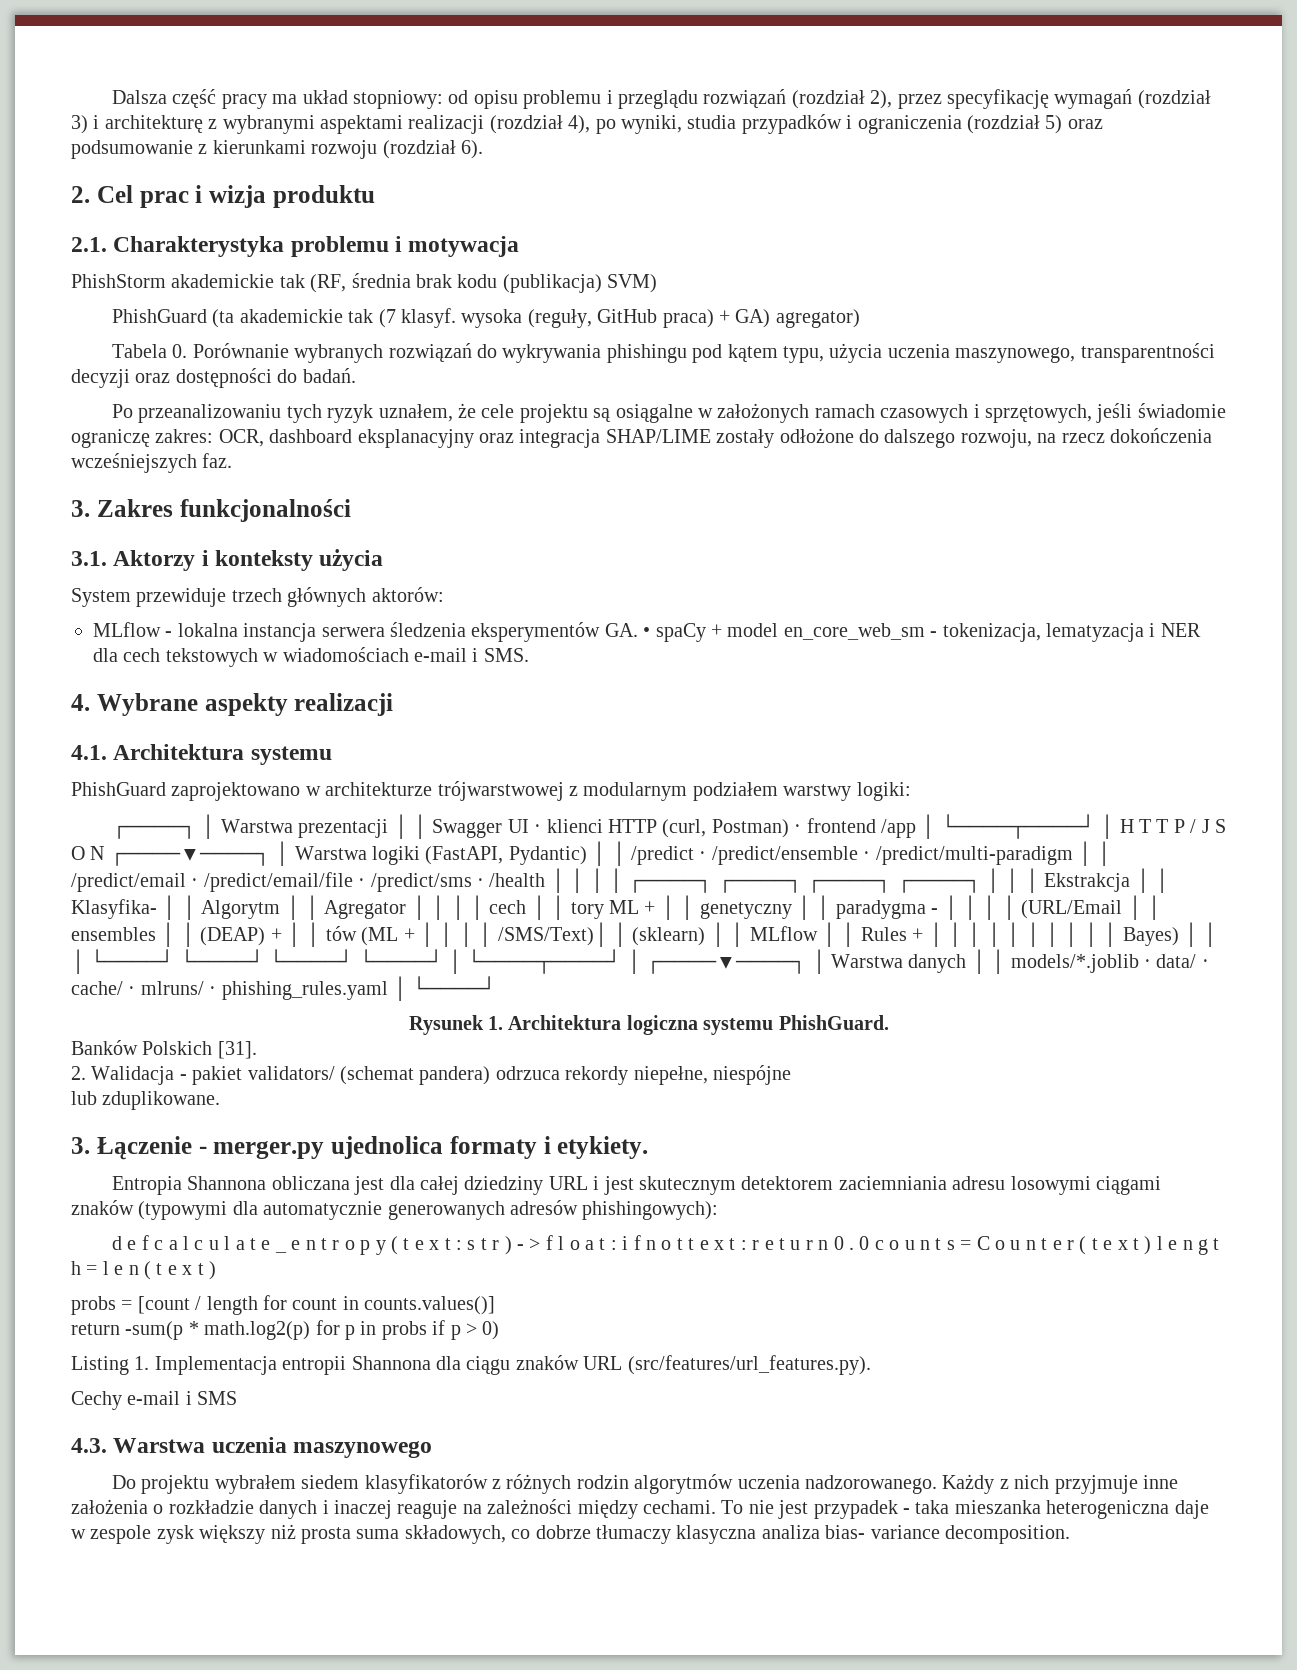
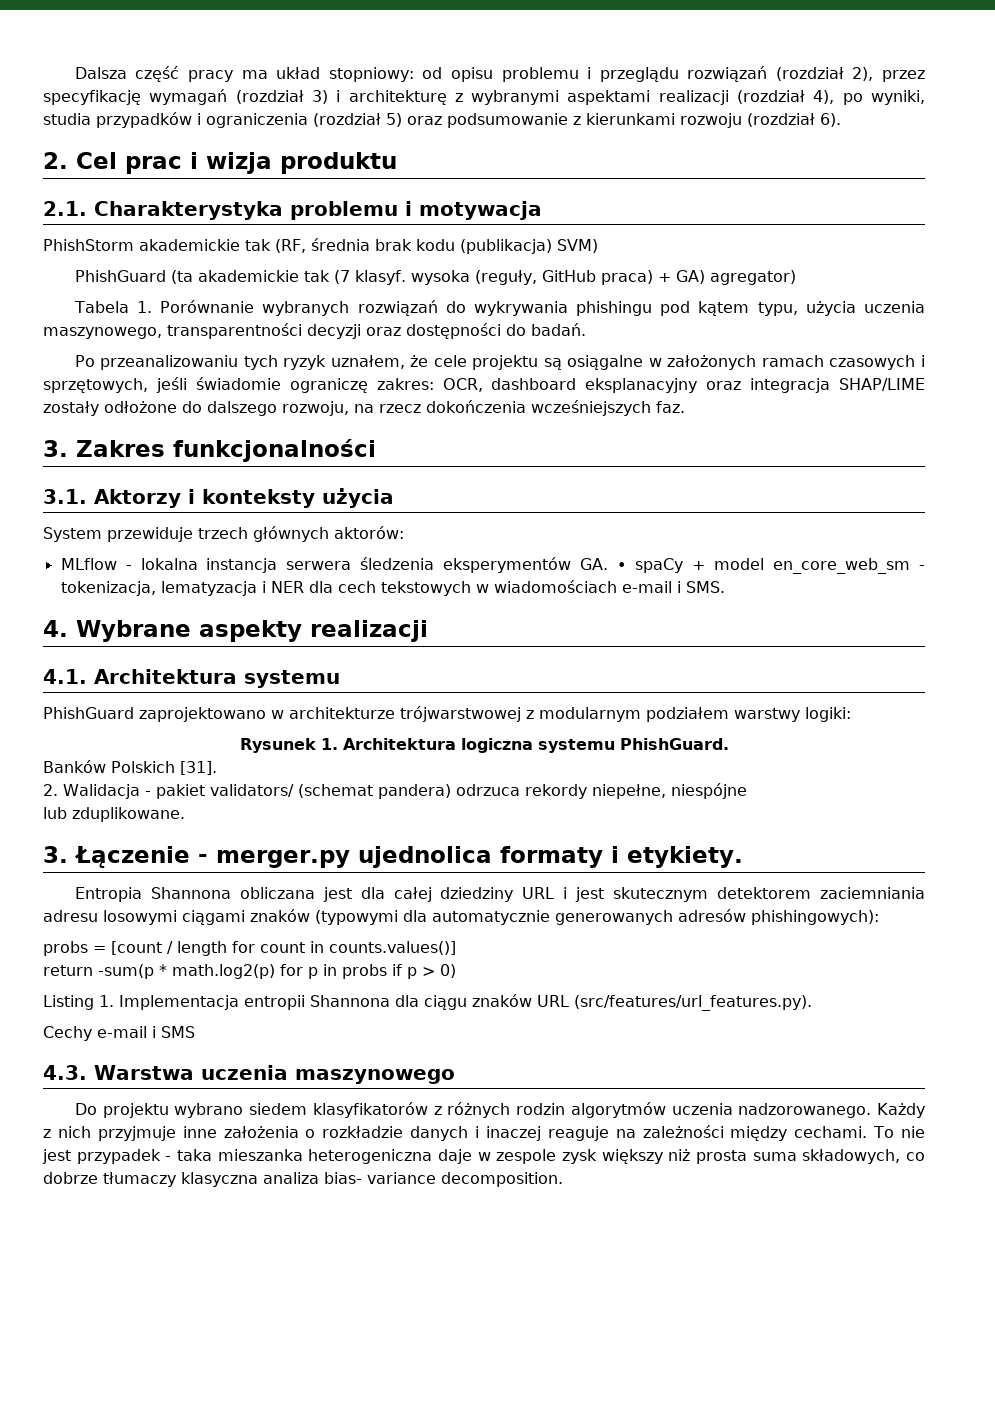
- Tabela 0. Porównanie wybranych rozwiązań do wykrywania phishingu pod kątem typu, użycia uczenia maszynowego, transparentności decyzji oraz dostępności do badań.
+ Tabela 1. Porównanie wybranych rozwiązań do wykrywania phishingu pod kątem typu, użycia uczenia maszynowego, transparentności decyzji oraz dostępności do badań.
- ┌────┐ │ Warstwa prezentacji │ │ Swagger UI · klienci HTTP (curl, Postman) · frontend /app │ └────┬────┘ │ H T T P / J S O N ┌────▼────┐ │ Warstwa logiki (FastAPI, Pydantic) │ │ /predict · /predict/ensemble · /predict/multi-paradigm │ │ /predict/email · /predict/email/file · /predict/sms · /health │ │ │ │ ┌────┐ ┌────┐ ┌────┐ ┌────┐ │ │ │ Ekstrakcja │ │ Klasyfika- │ │ Algorytm │ │ Agregator │ │ │ │ cech │ │ tory ML + │ │ genetyczny │ │ paradygma - │ │ │ │ (URL/Email │ │ ensembles │ │ (DEAP) + │ │ tów (ML + │ │ │ │ /SMS/Text)│ │ (sklearn) │ │ MLflow │ │ Rules + │ │ │ │ │ │ │ │ │ │ Bayes) │ │ │ └────┘ └────┘ └────┘ └────┘ │ └────┬────┘ │ ┌────▼────┐ │ Warstwa danych │ │ models/*.joblib · data/ · cache/ · mlruns/ · phishing_rules.yaml │ └────┘
- d e f c a l c u l a t e _ e n t r o p y ( t e x t : s t r ) - > f l o a t : i f n o t t e x t : r e t u r n 0 . 0 c o u n t s = C o u n t e r ( t e x t ) l e n g t h = l e n ( t e x t )
- Do projektu wybrałem siedem klasyfikatorów z różnych rodzin algorytmów uczenia nadzorowanego.
+ Do projektu wybrano siedem klasyfikatorów z różnych rodzin algorytmów uczenia nadzorowanego.

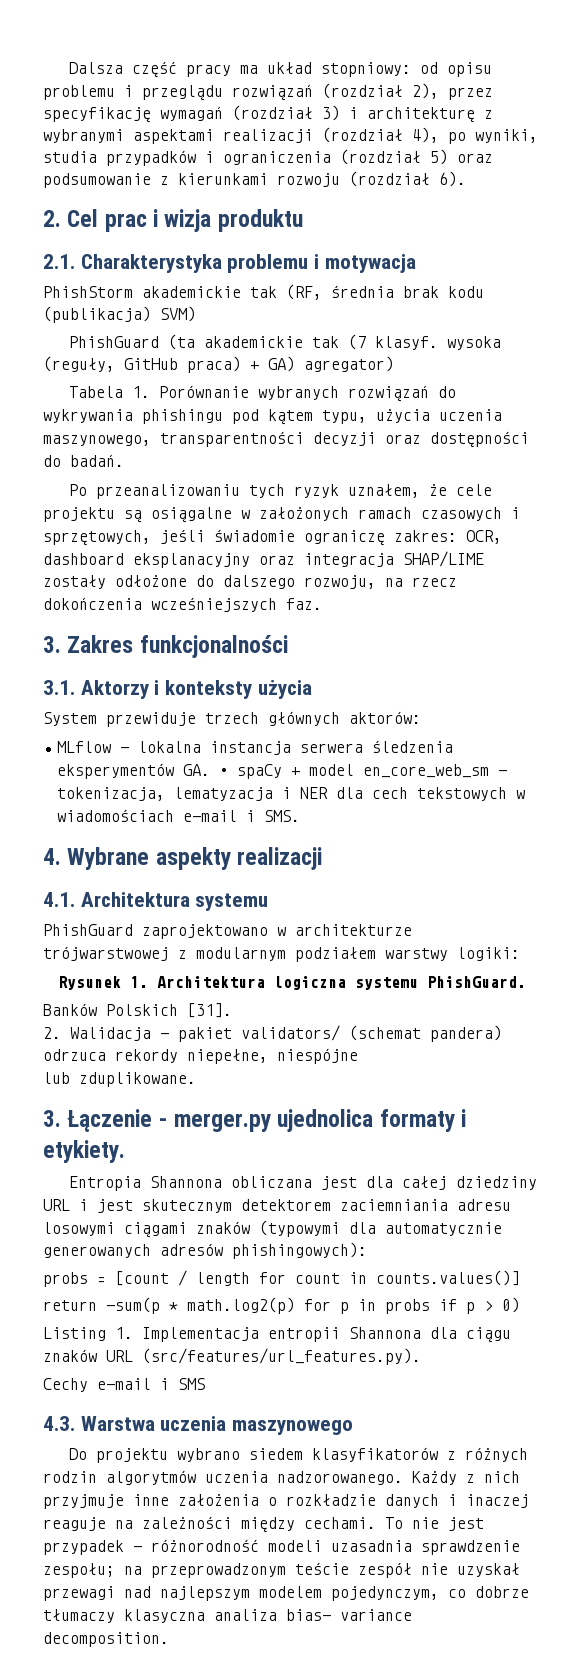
- To nie jest przypadek - taka mieszanka heterogeniczna daje w zespole zysk większy niż prosta suma składowych, co dobrze tłumaczy klasyczna analiza bias- variance decomposition.
+ To nie jest przypadek - różnorodność modeli uzasadnia sprawdzenie zespołu; na przeprowadzonym teście zespół nie uzyskał przewagi nad najlepszym modelem pojedynczym, co dobrze tłumaczy klasyczna analiza bias- variance decomposition.

